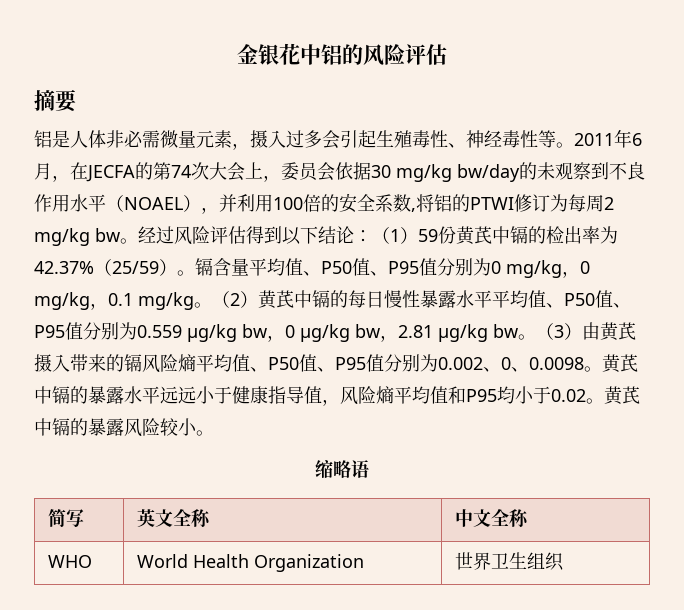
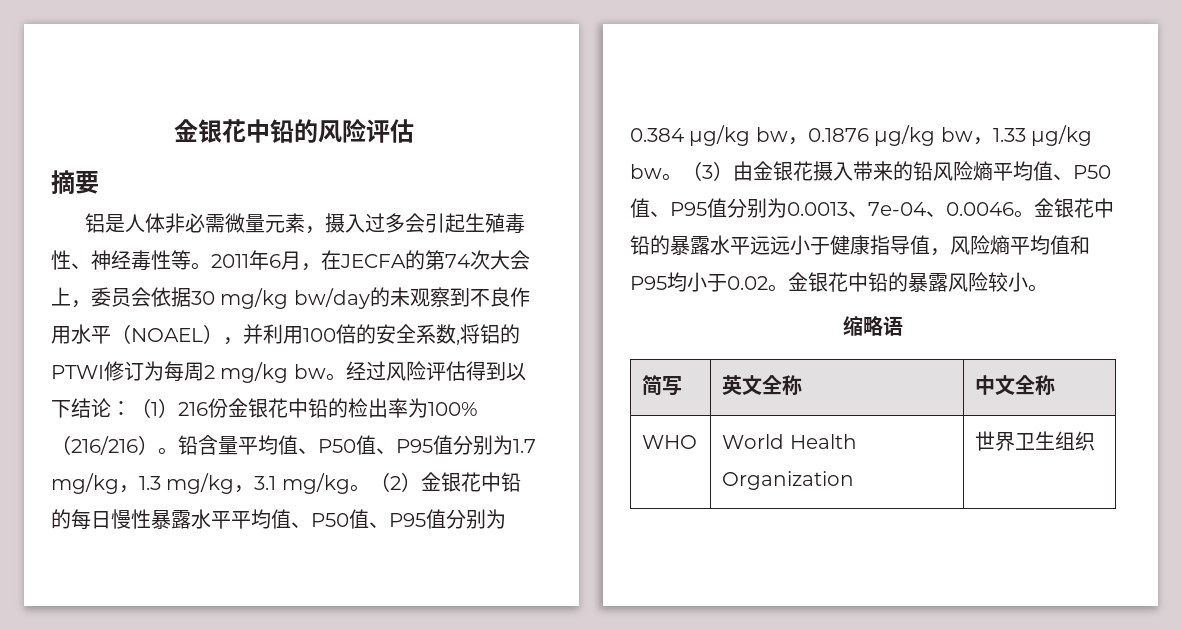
- 金银花中铝的风险评估
+ 金银花中铅的风险评估
- 经过风险评估得到以下结论：（1）59份黄芪中镉的检出率为42.37%（25/59）。镉含量平均值、P50值、P95值分别为0 mg/kg，0 mg/kg，0.1 mg/kg。
+ 经过风险评估得到以下结论：（1）216份金银花中铅的检出率为100%（216/216）。铅含量平均值、P50值、P95值分别为1.7 mg/kg，1.3 mg/kg，3.1 mg/kg。
- （2）黄芪中镉的每日慢性暴露水平平均值、P50值、P95值分别为0.559 μg/kg bw，0 μg/kg bw，2.81 μg/kg bw。
+ （2）金银花中铅的每日慢性暴露水平平均值、P50值、P95值分别为0.384 μg/kg bw，0.1876 μg/kg bw，1.33 μg/kg bw。
- （3）由黄芪摄入带来的镉风险熵平均值、P50值、P95值分别为0.002、0、0.0098。黄芪中镉的暴露水平远远小于健康指导值，风险熵平均值和P95均小于0.02。
+ （3）由金银花摄入带来的铅风险熵平均值、P50值、P95值分别为0.0013、7e-04、0.0046。金银花中铅的暴露水平远远小于健康指导值，风险熵平均值和P95均小于0.02。
- 黄芪中镉的暴露风险较小。
+ 金银花中铅的暴露风险较小。

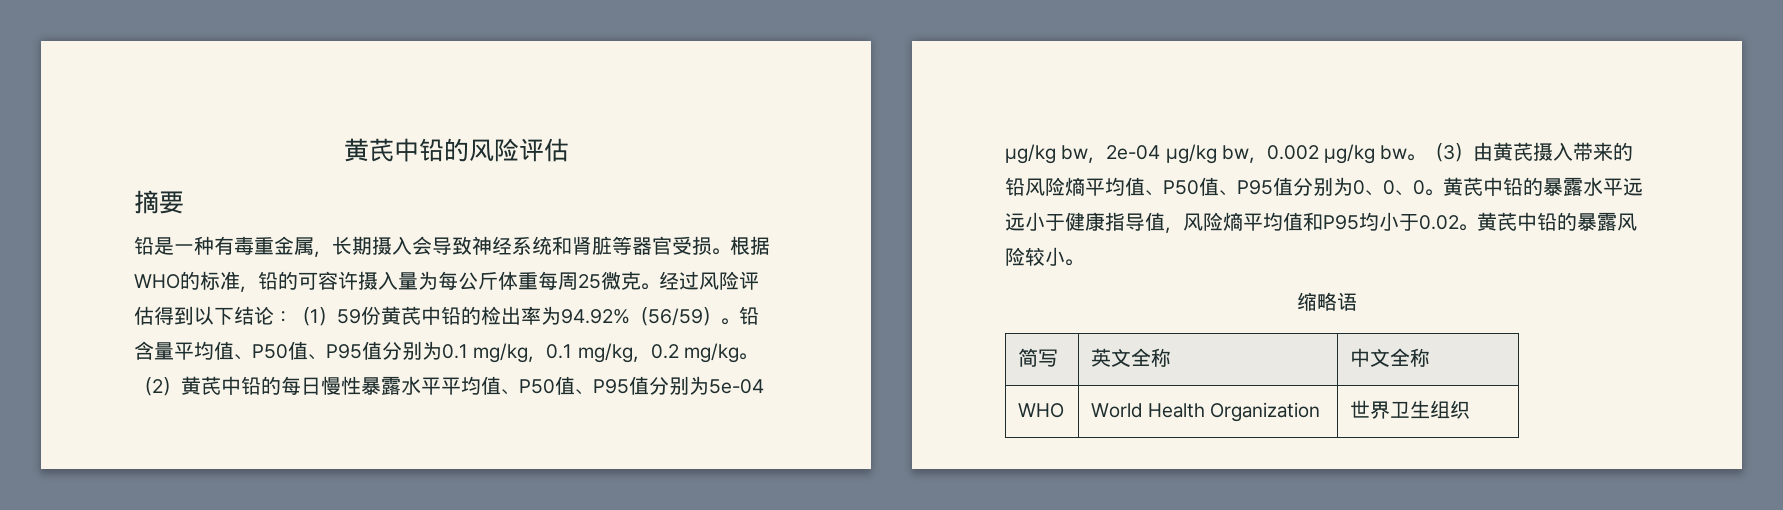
- 金银花中铅的风险评估
+ 黄芪中铅的风险评估
- 铝是人体非必需微量元素，摄入过多会引起生殖毒性、神经毒性等。2011年6月，在JECFA的第74次大会上，委员会依据30 mg/kg bw/day的未观察到不良作用水平（NOAEL），并利用100倍的安全系数,将铝的PTWI修订为每周2 mg/kg bw。
+ 铅是一种有毒重金属，长期摄入会导致神经系统和肾脏等器官受损。根据WHO的标准，铅的可容许摄入量为每公斤体重每周25微克。
- 经过风险评估得到以下结论：（1）216份金银花中铅的检出率为100%（216/216）。
+ 经过风险评估得到以下结论：（1）59份黄芪中铅的检出率为94.92%（56/59）。
- 铅含量平均值、P50值、P95值分别为1.7 mg/kg，1.3 mg/kg，3.1 mg/kg。
+ 铅含量平均值、P50值、P95值分别为0.1 mg/kg，0.1 mg/kg，0.2 mg/kg。
- （2）金银花中铅的每日慢性暴露水平平均值、P50值、P95值分别为0.384 μg/kg bw，0.1876 μg/kg bw，1.33 μg/kg bw。
+ （2）黄芪中铅的每日慢性暴露水平平均值、P50值、P95值分别为5e-04 μg/kg bw，2e-04 μg/kg bw，0.002 μg/kg bw。
- （3）由金银花摄入带来的铅风险熵平均值、P50值、P95值分别为0.0013、7e-04、0.0046。金银花中铅的暴露水平远远小于健康指导值，风险熵平均值和P95均小于0.02。
+ （3）由黄芪摄入带来的铅风险熵平均值、P50值、P95值分别为0、0、0。黄芪中铅的暴露水平远远小于健康指导值，风险熵平均值和P95均小于0.02。
- 金银花中铅的暴露风险较小。
+ 黄芪中铅的暴露风险较小。

